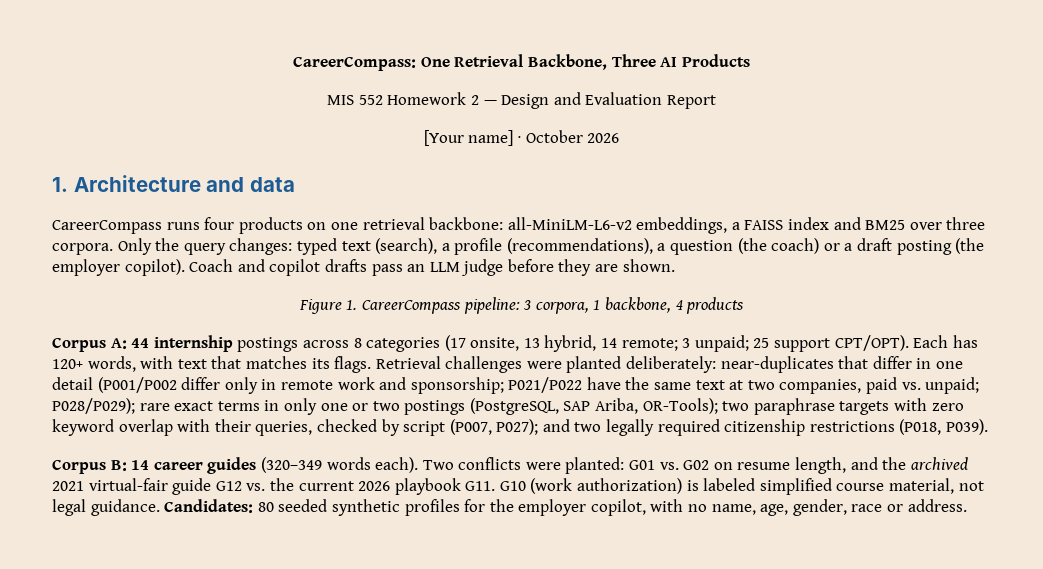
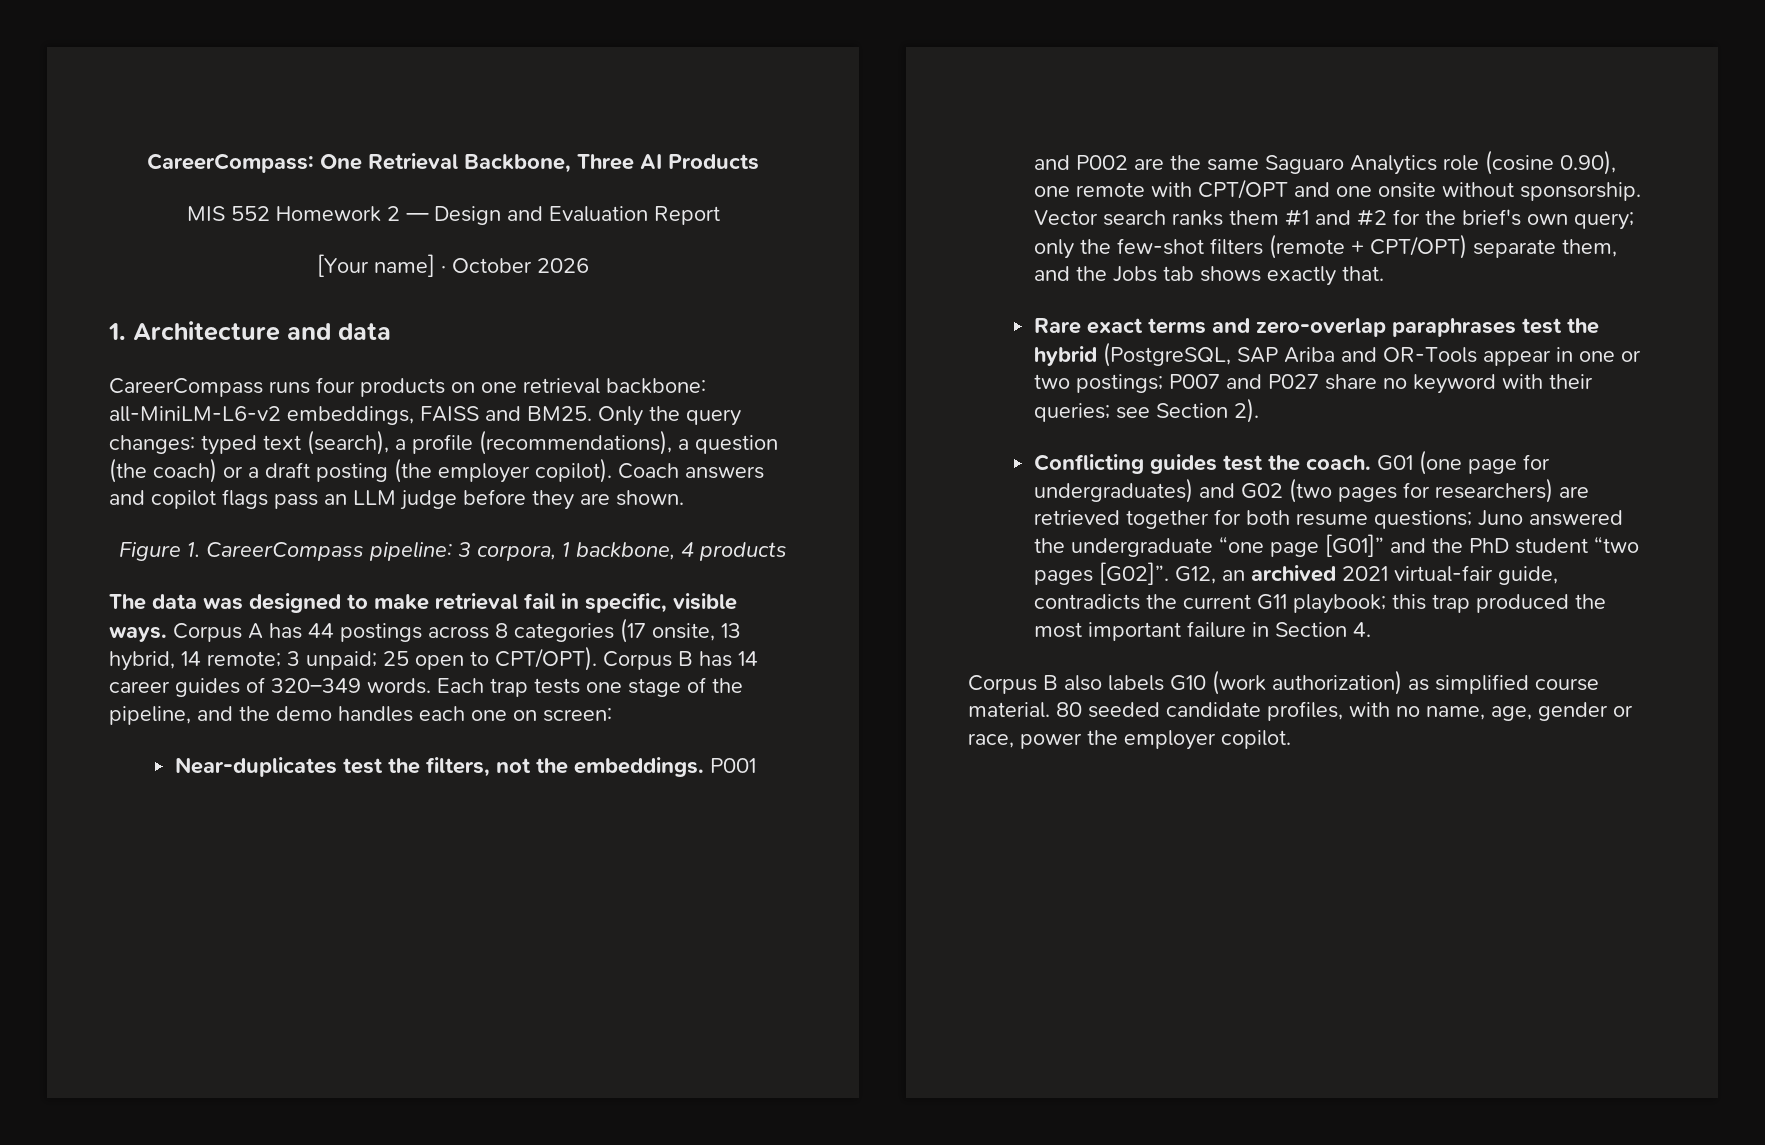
- CareerCompass runs four products on one retrieval backbone: all-MiniLM-L6-v2 embeddings, a FAISS index and BM25 over three corpora.
+ CareerCompass runs four products on one retrieval backbone: all-MiniLM-L6-v2 embeddings, FAISS and BM25.
- Coach and copilot drafts pass an LLM judge before they are shown.
+ Coach answers and copilot flags pass an LLM judge before they are shown.
- Corpus A: 44 internship postings across 8 categories (17 onsite, 13 hybrid, 14 remote; 3 unpaid; 25 support CPT/OPT). Each has 120+ words, with text that matches its flags. Retrieval challenges were planted deliberately: near-duplicates that differ in one detail (P001/P002 differ only in remote work and sponsorship; P021/P022 have the same text at two companies, paid vs. unpaid; P028/P029); rare exact terms in only one or two postings (PostgreSQL, SAP Ariba, OR-Tools); two paraphrase targets with zero keyword overlap with their queries, checked by script (P007, P027); and two legally required citizenship restrictions (P018, P039).
- Corpus B: 14 career guides (320–349 words each). Two conflicts were planted: G01 vs. G02 on resume length, and the archived 2021 virtual-fair guide G12 vs. the current 2026 playbook G11. G10 (work authorization) is labeled simplified course material, not legal guidance. Candidates: 80 seeded synthetic profiles for the employer copilot, with no name, age, gender, race or address.
+ The data was designed to make retrieval fail in specific, visible ways. Corpus A has 44 postings across 8 categories (17 onsite, 13 hybrid, 14 remote; 3 unpaid; 25 open to CPT/OPT). Corpus B has 14 career guides of 320–349 words. Each trap tests one stage of the pipeline, and the demo handles each one on screen:
+ Near-duplicates test the filters, not the embeddings. P001 and P002 are the same Saguaro Analytics role (cosine 0.90), one remote with CPT/OPT and one onsite without sponsorship. Vector search ranks them #1 and #2 for the brief's own query; only the few-shot filters (remote + CPT/OPT) separate them, and the Jobs tab shows exactly that.
+ Rare exact terms and zero-overlap paraphrases test the hybrid (PostgreSQL, SAP Ariba and OR-Tools appear in one or two postings; P007 and P027 share no keyword with their queries; see Section 2).
+ Conflicting guides test the coach. G01 (one page for undergraduates) and G02 (two pages for researchers) are retrieved together for both resume questions; Juno answered the undergraduate “one page [G01]” and the PhD student “two pages [G02]”. G12, an archived 2021 virtual-fair guide, contradicts the current G11 playbook; this trap produced the most important failure in Section 4.
+ Corpus B also labels G10 (work authorization) as simplified course material. 80 seeded candidate profiles, with no name, age, gender or race, power the employer copilot.

